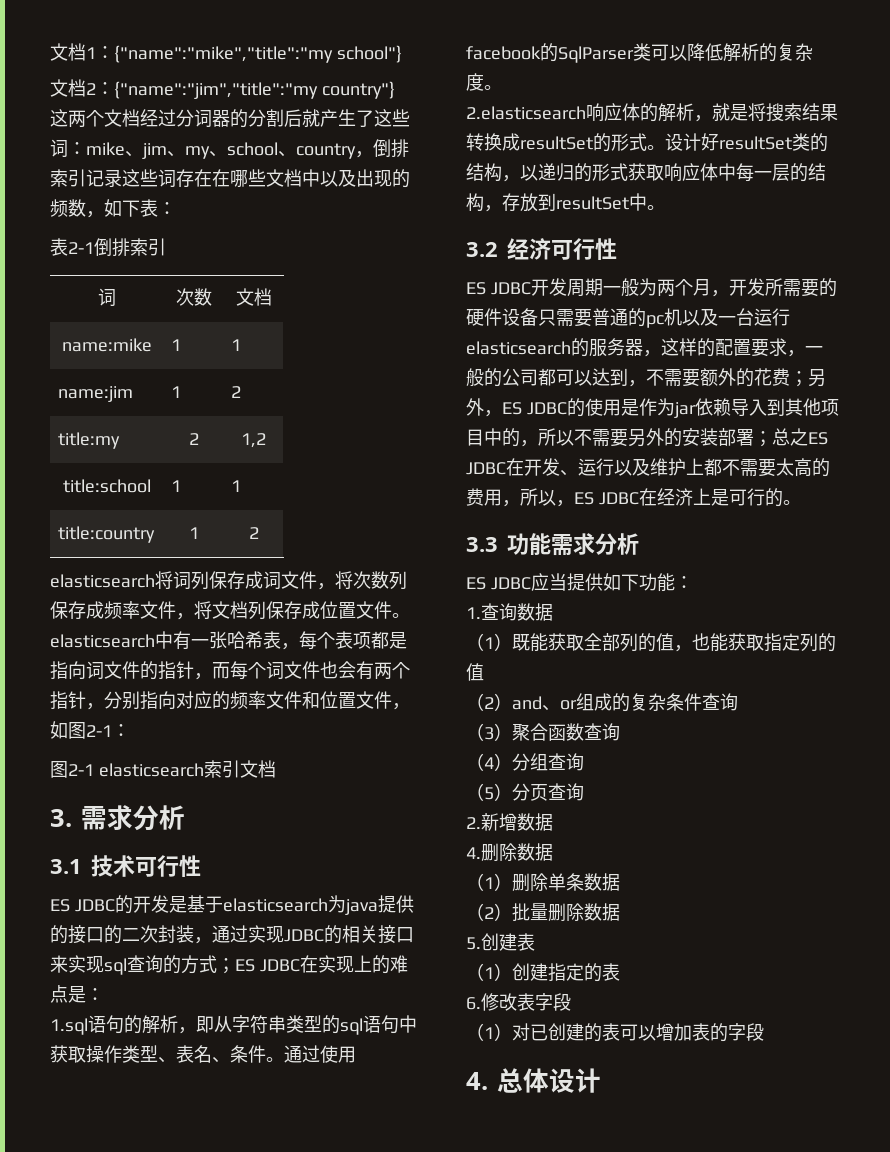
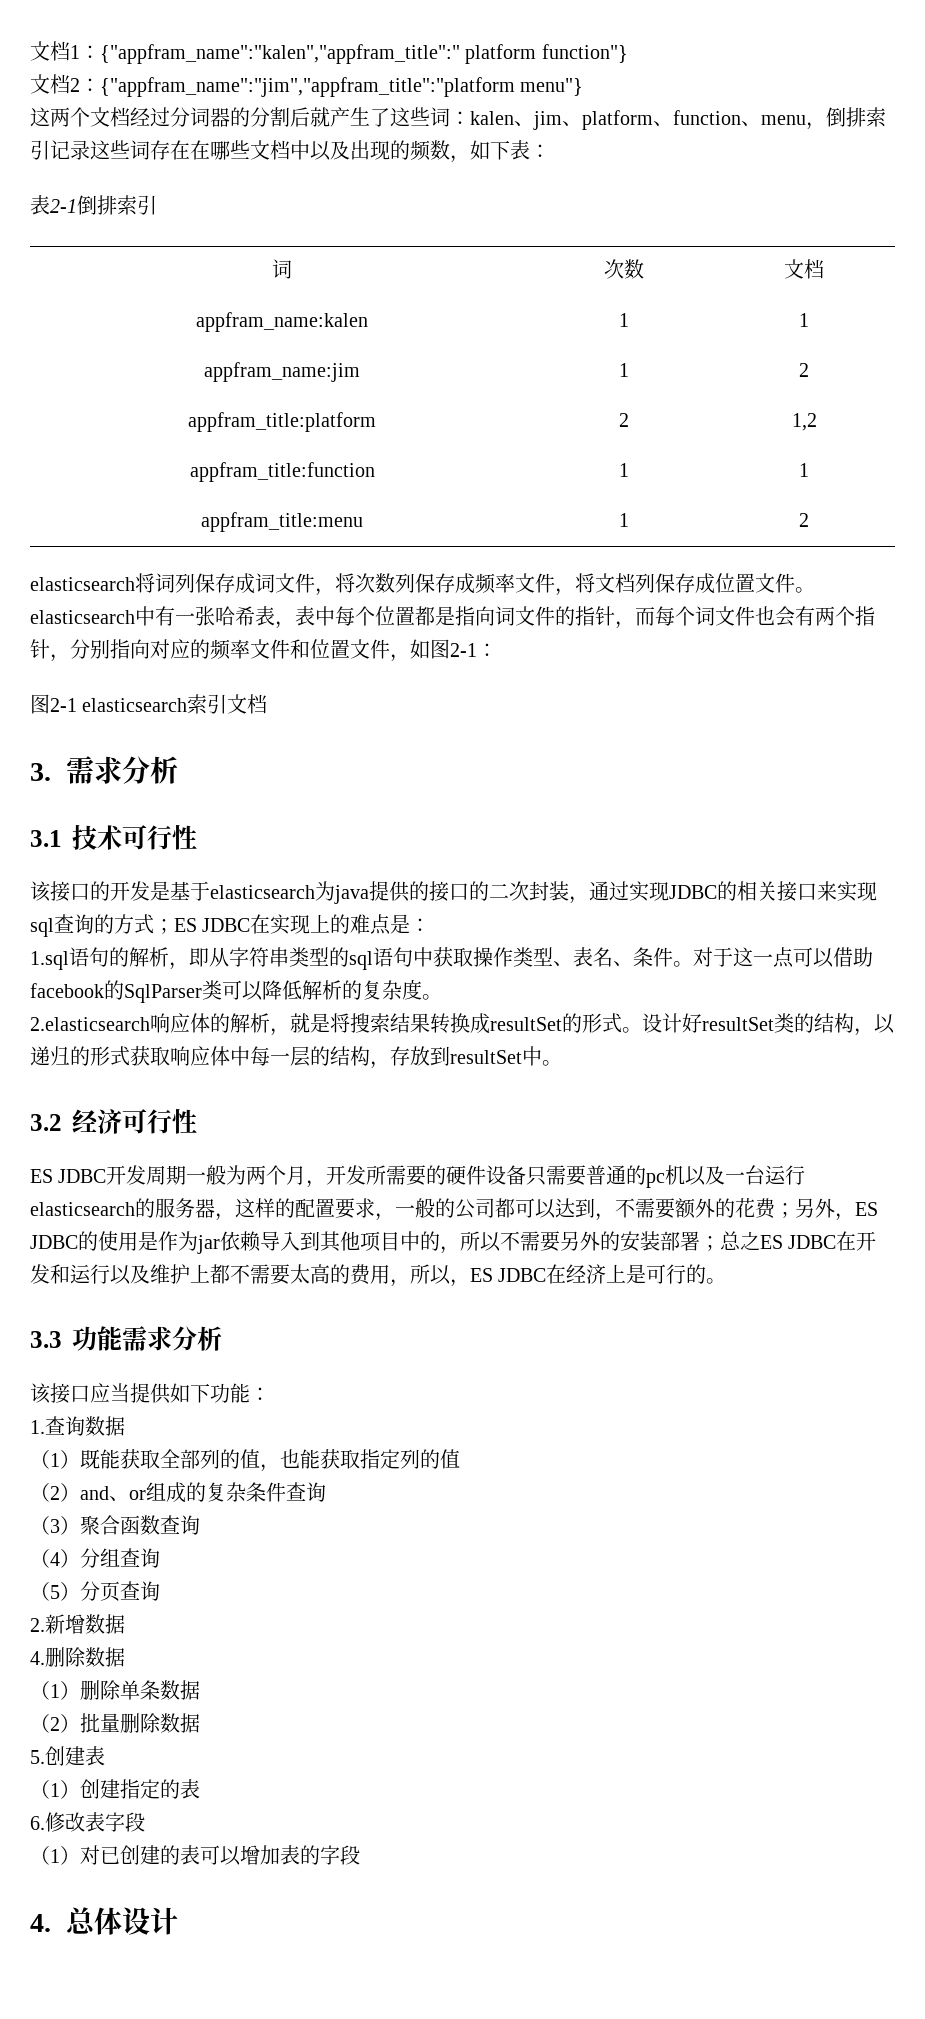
- 文档1：{"name":"mike","title":"my school"}
+ 文档1：{"appfram_name":"kalen","appfram_title":" platform function"}
- 文档2：{"name":"jim","title":"my country"}
+ 文档2：{"appfram_name":"jim","appfram_title":"platform menu"}
- 这两个文档经过分词器的分割后就产生了这些词：mike、jim、my、school、country，倒排索引记录这些词存在在哪些文档中以及出现的频数，如下表：
+ 这两个文档经过分词器的分割后就产生了这些词：kalen、jim、platform、function、menu，倒排索引记录这些词存在在哪些文档中以及出现的频数，如下表：
- name:mike | 1 | 1
- name:jim | 1 | 2
- title:my | 2 | 1,2
+ appfram_name:kalen | 1 | 1
+ appfram_name:jim | 1 | 2
+ appfram_title:platform | 2 | 1,2
- title:school | 1 | 1
- title:country | 1 | 2
+ appfram_title:function | 1 | 1
+ appfram_title:menu | 1 | 2
- elasticsearch将词列保存成词文件，将次数列保存成频率文件，将文档列保存成位置文件。elasticsearch中有一张哈希表，每个表项都是指向词文件的指针，而每个词文件也会有两个指针，分别指向对应的频率文件和位置文件，如图2-1：
+ elasticsearch将词列保存成词文件，将次数列保存成频率文件，将文档列保存成位置文件。elasticsearch中有一张哈希表，表中每个位置都是指向词文件的指针，而每个词文件也会有两个指针，分别指向对应的频率文件和位置文件，如图2-1：
- ES JDBC的开发是基于elasticsearch为java提供的接口的二次封装，通过实现JDBC的相关接口来实现sql查询的方式；ES JDBC在实现上的难点是：
+ 该接口的开发是基于elasticsearch为java提供的接口的二次封装，通过实现JDBC的相关接口来实现sql查询的方式；ES JDBC在实现上的难点是：
- 通过使用facebook的SqlParser类可以降低解析的复杂度。
+ 对于这一点可以借助facebook的SqlParser类可以降低解析的复杂度。
- 总之ES JDBC在开发、运行以及维护上都不需要太高的费用，所以，ES JDBC在经济上是可行的。
+ 总之ES JDBC在开发和运行以及维护上都不需要太高的费用，所以，ES JDBC在经济上是可行的。
- ES JDBC应当提供如下功能：
+ 该接口应当提供如下功能：

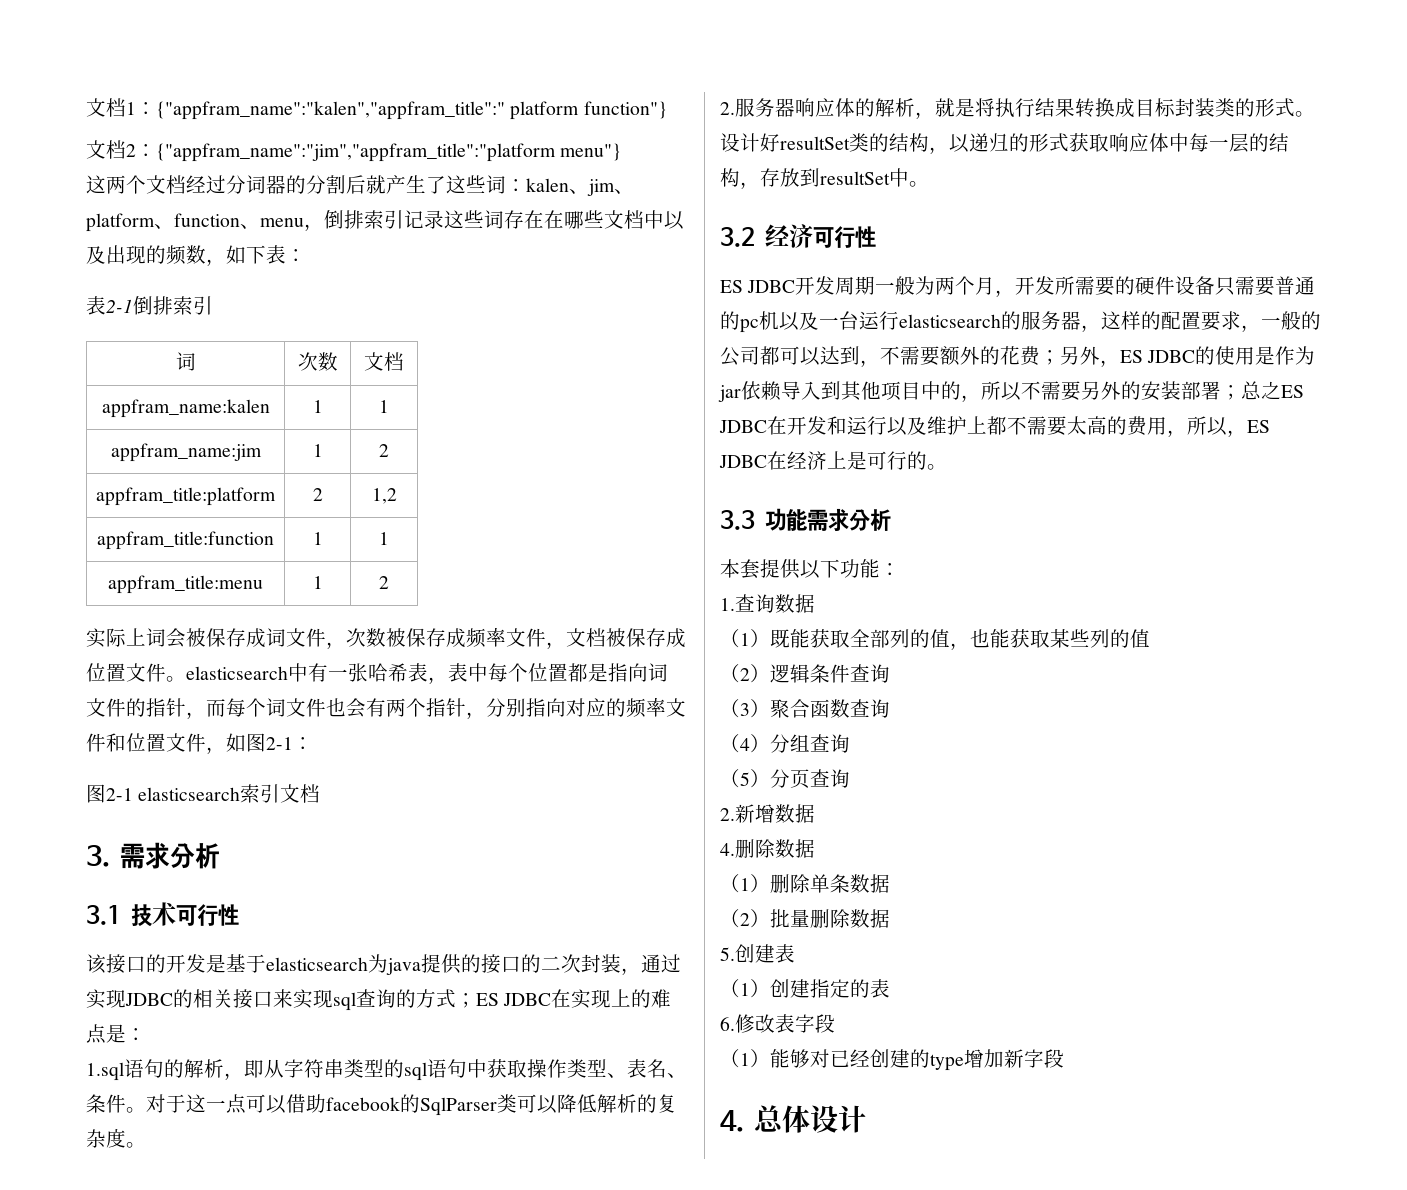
- elasticsearch将词列保存成词文件，将次数列保存成频率文件，将文档列保存成位置文件。elasticsearch中有一张哈希表，表中每个位置都是指向词文件的指针，而每个词文件也会有两个指针，分别指向对应的频率文件和位置文件，如图2-1：
+ 实际上词会被保存成词文件，次数被保存成频率文件，文档被保存成位置文件。elasticsearch中有一张哈希表，表中每个位置都是指向词文件的指针，而每个词文件也会有两个指针，分别指向对应的频率文件和位置文件，如图2-1：
- 2.elasticsearch响应体的解析，就是将搜索结果转换成resultSet的形式。
+ 2.服务器响应体的解析，就是将执行结果转换成目标封装类的形式。
- 该接口应当提供如下功能：
+ 本套提供以下功能：
- （1）既能获取全部列的值，也能获取指定列的值
+ （1）既能获取全部列的值，也能获取某些列的值
- （2）and、or组成的复杂条件查询
+ （2）逻辑条件查询
- （1）对已创建的表可以增加表的字段
+ （1）能够对已经创建的type增加新字段

